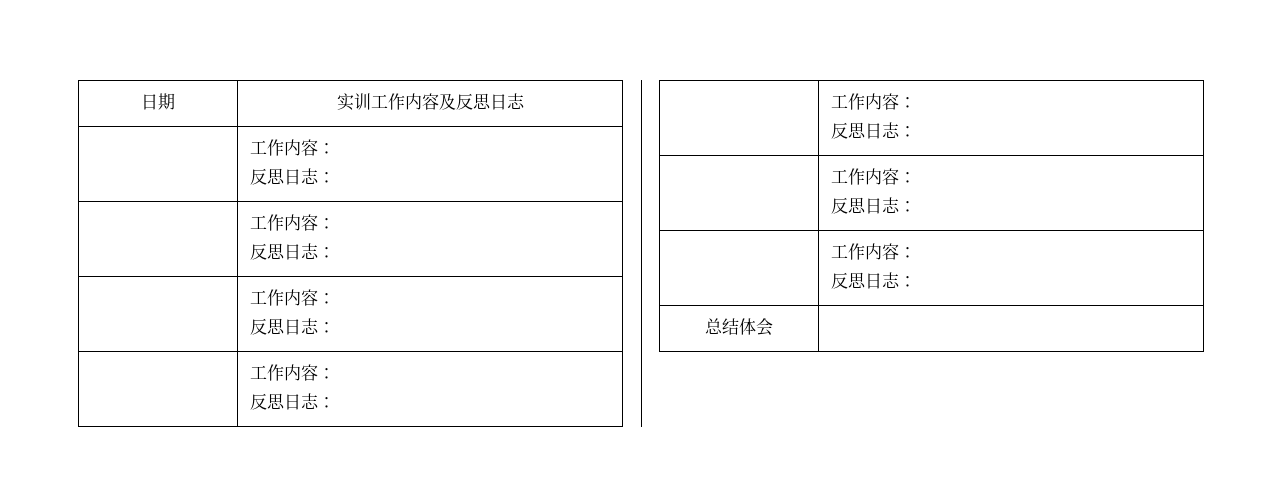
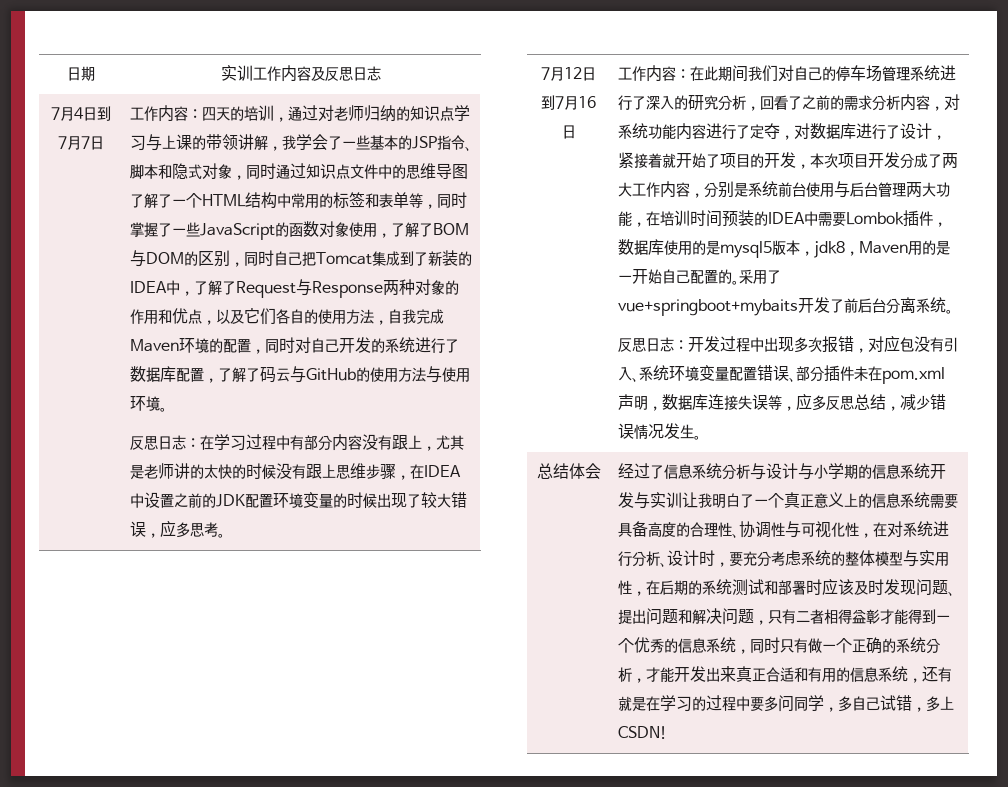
  日期 | 实训工作内容及反思日志
- | 工作内容：
- 反思日志：
- | 工作内容：
- 反思日志：
- | 工作内容：
- 反思日志：
- | 工作内容：
- 反思日志：
- | 工作内容：
- 反思日志：
- | 工作内容：
- 反思日志：
- | 工作内容：
- 反思日志：
- 总结体会 |
+ 7月4日到7月7日 | 工作内容：四天的培训，通过对老师归纳的知识点学习与上课的带领讲解，我学会了一些基本的JSP指令、脚本和隐式对象，同时通过知识点文件中的思维导图了解了一个HTML结构中常用的标签和表单等，同时掌握了一些JavaScript的函数对象使用，了解了BOM与DOM的区别，同时自己把Tomcat集成到了新装的IDEA中，了解了Request与Response两种对象的作用和优点，以及它们各自的使用方法，自我完成Maven环境的配置，同时对自己开发的系统进行了数据库配置，了解了码云与GitHub的使用方法与使用环境。
+ 反思日志：在学习过程中有部分内容没有跟上，尤其是老师讲的太快的时候没有跟上思维步骤，在IDEA中设置之前的JDK配置环境变量的时候出现了较大错误，应多思考。
+ 7月12日到7月16日 | 工作内容：在此期间我们对自己的停车场管理系统进行了深入的研究分析，回看了之前的需求分析内容，对系统功能内容进行了定夺，对数据库进行了设计，紧接着就开始了项目的开发，本次项目开发分成了两大工作内容，分别是系统前台使用与后台管理两大功能，在培训时间预装的IDEA中需要Lombok插件，数据库使用的是mysql5版本，jdk8，Maven用的是一开始自己配置的。采用了vue+springboot+mybaits开发了前后台分离系统。
+ 反思日志：开发过程中出现多次报错，对应包没有引入、系统环境变量配置错误、部分插件未在pom.xml声明，数据库连接失误等，应多反思总结，减少错误情况发生。
+ 总结体会 | 经过了信息系统分析与设计与小学期的信息系统开发与实训让我明白了一个真正意义上的信息系统需要具备高度的合理性、协调性与可视化性，在对系统进行分析、设计时，要充分考虑系统的整体模型与实用性，在后期的系统测试和部署时应该及时发现问题、提出问题和解决问题，只有二者相得益彰才能得到一个优秀的信息系统，同时只有做一个正确的系统分析，才能开发出来真正合适和有用的信息系统，还有就是在学习的过程中要多问同学，多自己试错，多上CSDN!

